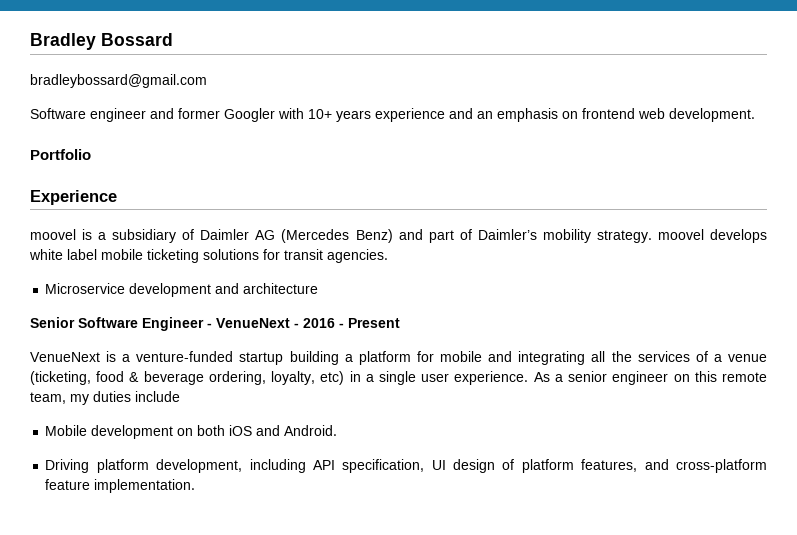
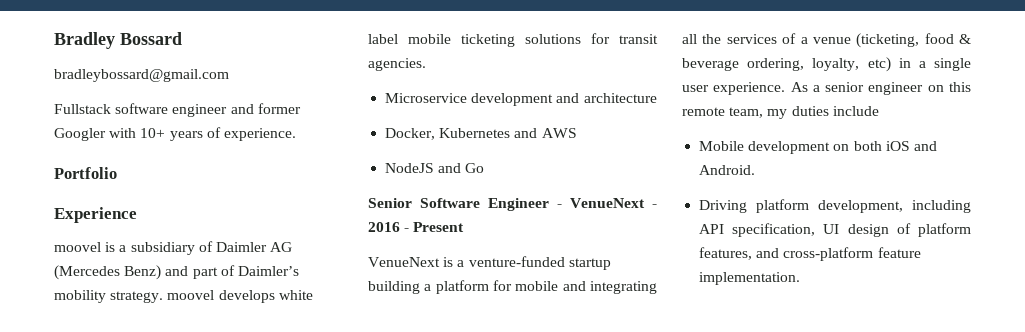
- Software engineer and former Googler with 10+ years experience and an emphasis on frontend web development.
+ Fullstack software engineer and former Googler with 10+ years of experience.
+ Docker, Kubernetes and AWS
+ NodeJS and Go

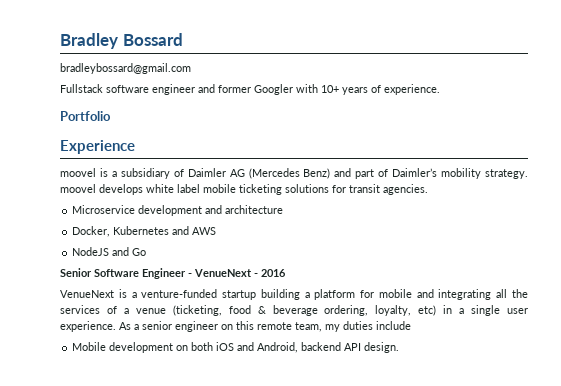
- Senior Software Engineer - VenueNext - 2016 - Present
+ Senior Software Engineer - VenueNext - 2016
- Mobile development on both iOS and Android.
- Driving platform development, including API specification, UI design of platform features, and cross-platform feature implementation.
+ Mobile development on both iOS and Android, backend API design.

